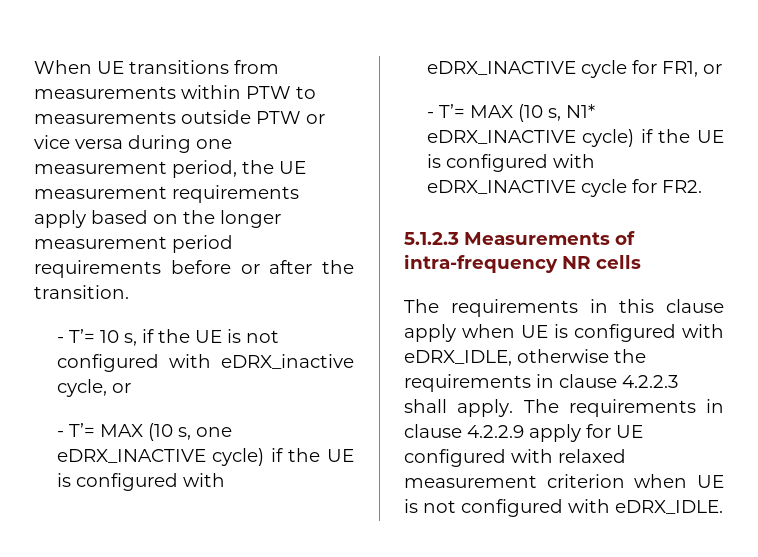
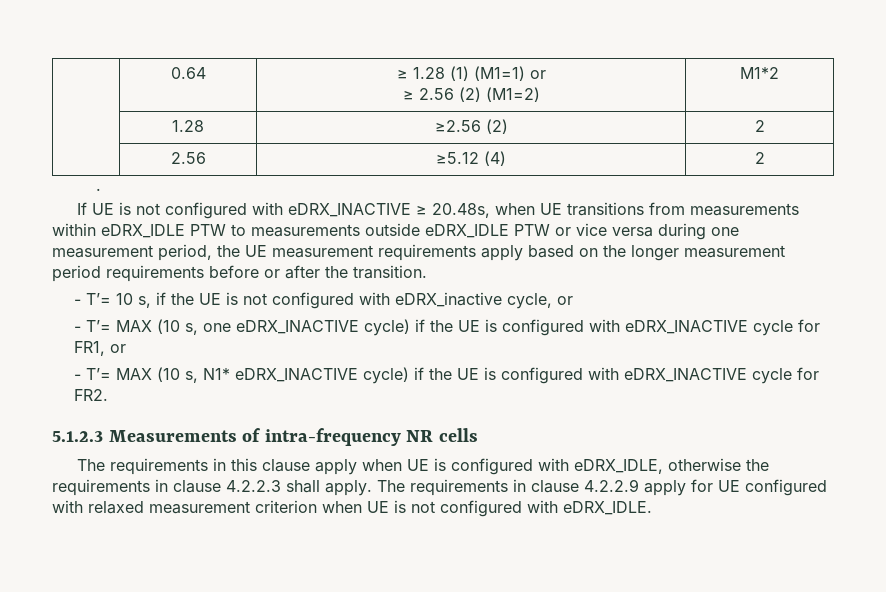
- When UE transitions from measurements within PTW to measurements outside PTW or vice versa during one measurement period, the UE measurement requirements apply based on the longer measurement period requirements before or after the transition.
+ | 0.64 | ≥ 1.28 (1) (M1=1) or
+ ≥ 2.56 (2) (M1=2) | M1*2
+ | 1.28 | ≥2.56 (2) | 2
+ | 2.56 | ≥5.12 (4) | 2
+ .
+ If UE is not configured with eDRX_INACTIVE ≥ 20.48s, when UE transitions from measurements within eDRX_IDLE PTW to measurements outside eDRX_IDLE PTW or vice versa during one measurement period, the UE measurement requirements apply based on the longer measurement period requirements before or after the transition.

